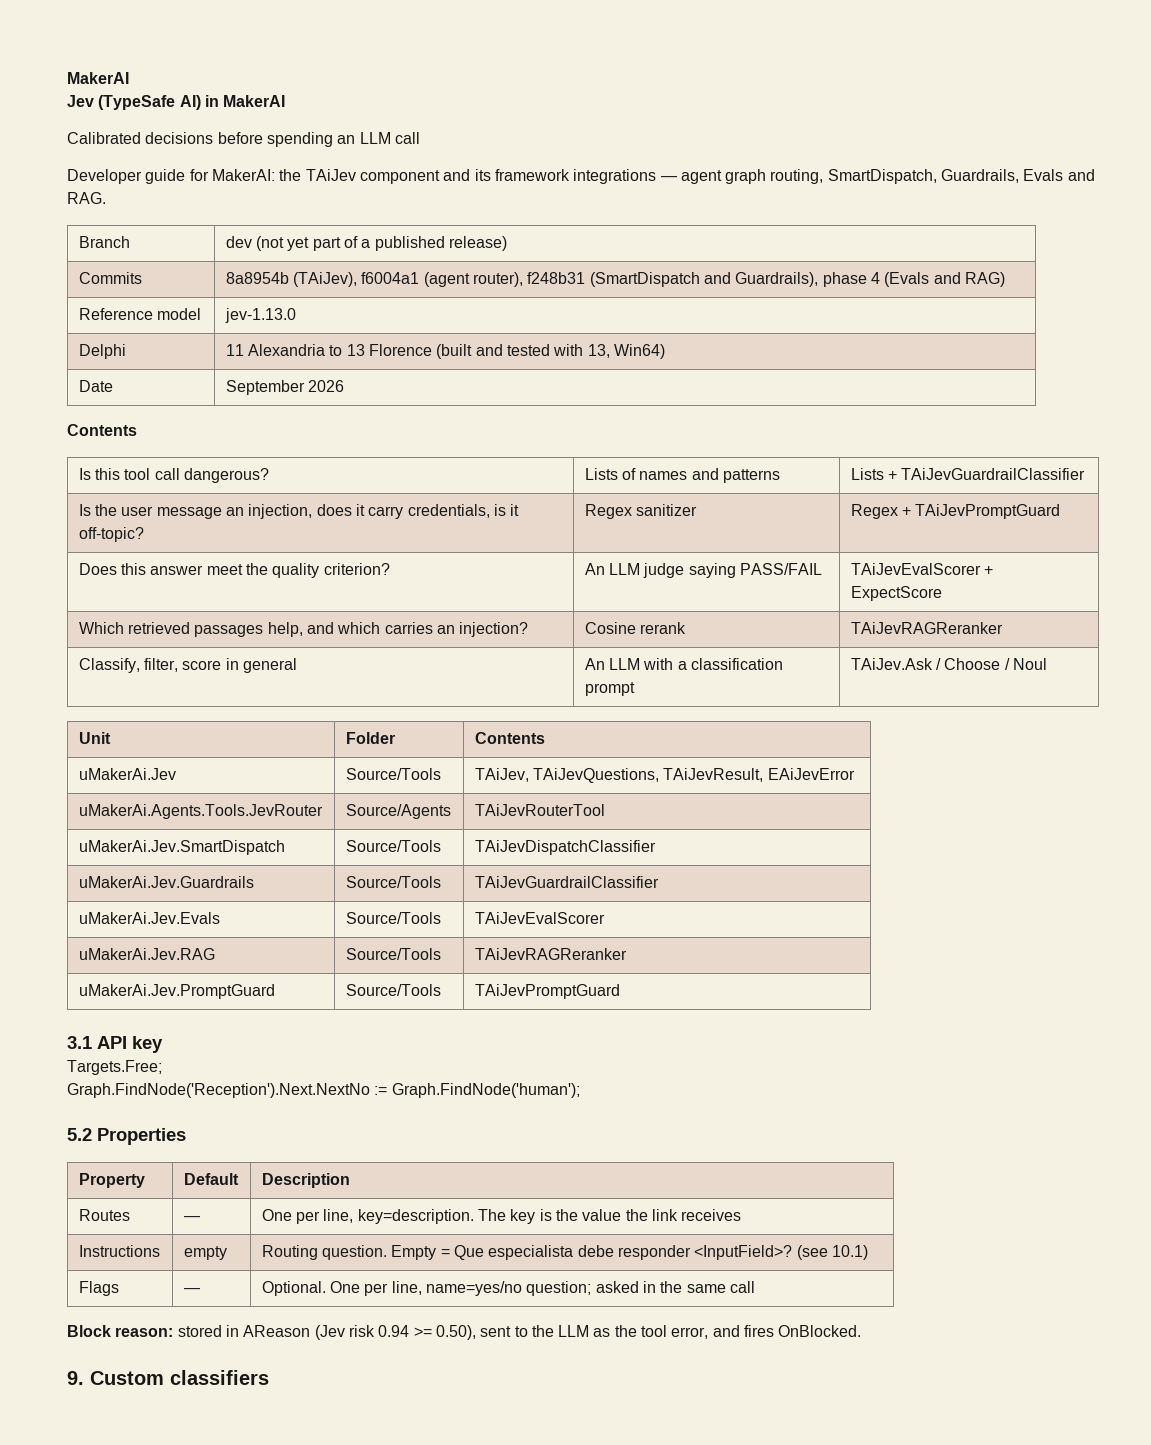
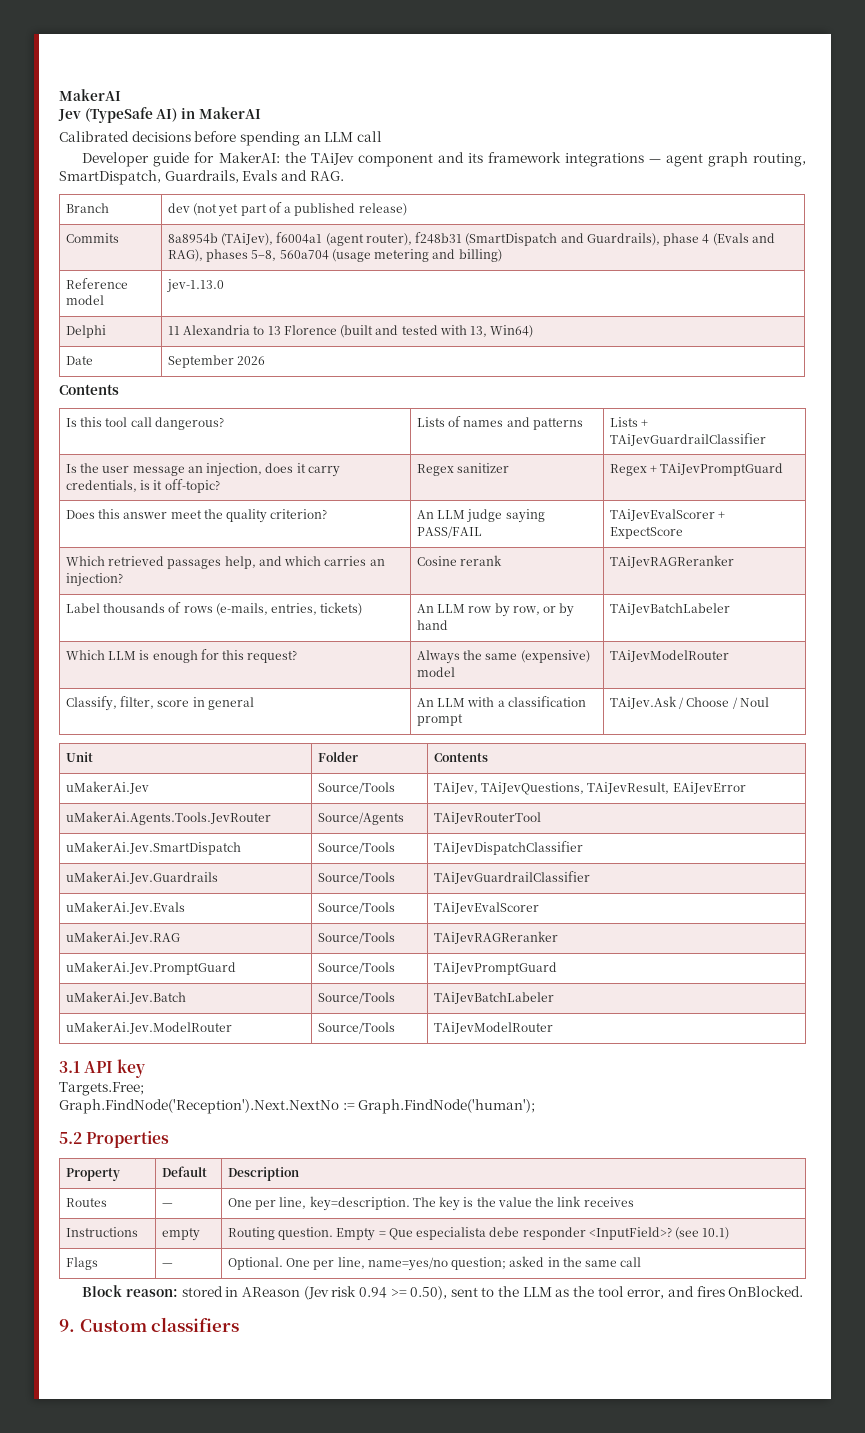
- Commits | 8a8954b (TAiJev), f6004a1 (agent router), f248b31 (SmartDispatch and Guardrails), phase 4 (Evals and RAG)
+ Commits | 8a8954b (TAiJev), f6004a1 (agent router), f248b31 (SmartDispatch and Guardrails), phase 4 (Evals and RAG), phases 5–8, 560a704 (usage metering and billing)
+ Label thousands of rows (e-mails, entries, tickets) | An LLM row by row, or by hand | TAiJevBatchLabeler
+ Which LLM is enough for this request? | Always the same (expensive) model | TAiJevModelRouter
+ uMakerAi.Jev.Batch | Source/Tools | TAiJevBatchLabeler
+ uMakerAi.Jev.ModelRouter | Source/Tools | TAiJevModelRouter

